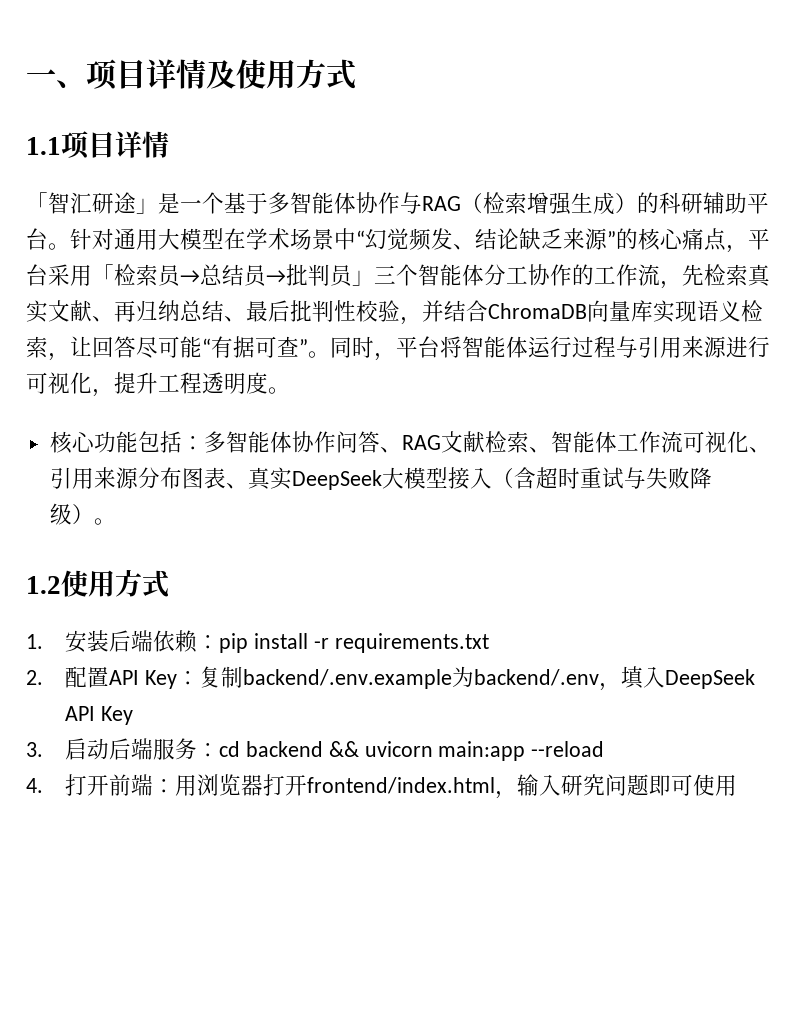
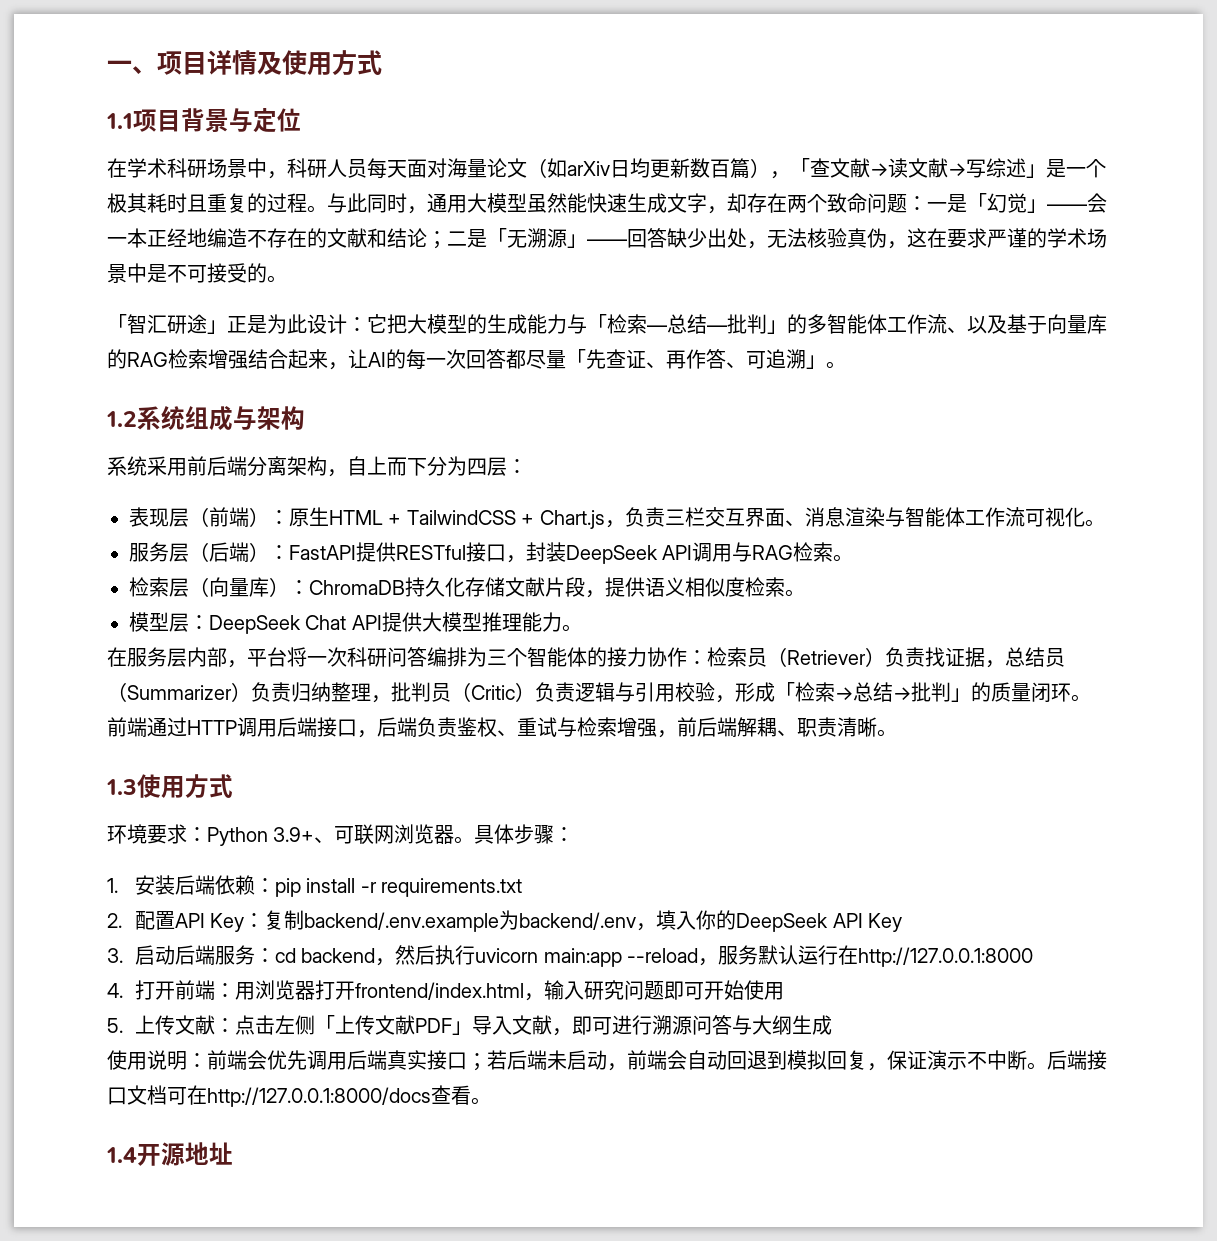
- 1.1项目详情
- 「智汇研途」是一个基于多智能体协作与RAG（检索增强生成）的科研辅助平台。针对通用大模型在学术场景中“幻觉频发、结论缺乏来源”的核心痛点，平台采用「检索员→总结员→批判员」三个智能体分工协作的工作流，先检索真实文献、再归纳总结、最后批判性校验，并结合ChromaDB向量库实现语义检索，让回答尽可能“有据可查”。同时，平台将智能体运行过程与引用来源进行可视化，提升工程透明度。
- 核心功能包括：多智能体协作问答、RAG文献检索、智能体工作流可视化、引用来源分布图表、真实DeepSeek大模型接入（含超时重试与失败降级）。
- 1.2使用方式
+ 1.1项目背景与定位
+ 在学术科研场景中，科研人员每天面对海量论文（如arXiv日均更新数百篇），「查文献→读文献→写综述」是一个极其耗时且重复的过程。与此同时，通用大模型虽然能快速生成文字，却存在两个致命问题：一是「幻觉」——会一本正经地编造不存在的文献和结论；二是「无溯源」——回答缺少出处，无法核验真伪，这在要求严谨的学术场景中是不可接受的。
+ 「智汇研途」正是为此设计：它把大模型的生成能力与「检索—总结—批判」的多智能体工作流、以及基于向量库的RAG检索增强结合起来，让AI的每一次回答都尽量「先查证、再作答、可追溯」。
+ 1.2系统组成与架构
+ 系统采用前后端分离架构，自上而下分为四层：
+ 表现层（前端）：原生HTML + TailwindCSS + Chart.js，负责三栏交互界面、消息渲染与智能体工作流可视化。
+ 服务层（后端）：FastAPI提供RESTful接口，封装DeepSeek API调用与RAG检索。
+ 检索层（向量库）：ChromaDB持久化存储文献片段，提供语义相似度检索。
+ 模型层：DeepSeek Chat API提供大模型推理能力。
+ 在服务层内部，平台将一次科研问答编排为三个智能体的接力协作：检索员（Retriever）负责找证据，总结员（Summarizer）负责归纳整理，批判员（Critic）负责逻辑与引用校验，形成「检索→总结→批判」的质量闭环。前端通过HTTP调用后端接口，后端负责鉴权、重试与检索增强，前后端解耦、职责清晰。
+ 1.3使用方式
+ 环境要求：Python 3.9+、可联网浏览器。具体步骤：
- 2.配置API Key：复制backend/.env.example为backend/.env，填入DeepSeek API Key
+ 2.配置API Key：复制backend/.env.example为backend/.env，填入你的DeepSeek API Key
- 3.启动后端服务：cd backend && uvicorn main:app --reload
+ 3.启动后端服务：cd backend，然后执行uvicorn main:app --reload，服务默认运行在http://127.0.0.1:8000
- 4.打开前端：用浏览器打开frontend/index.html，输入研究问题即可使用
+ 4.打开前端：用浏览器打开frontend/index.html，输入研究问题即可开始使用
+ 5.上传文献：点击左侧「上传文献PDF」导入文献，即可进行溯源问答与大纲生成
+ 使用说明：前端会优先调用后端真实接口；若后端未启动，前端会自动回退到模拟回复，保证演示不中断。后端接口文档可在http://127.0.0.1:8000/docs查看。
+ 1.4开源地址

